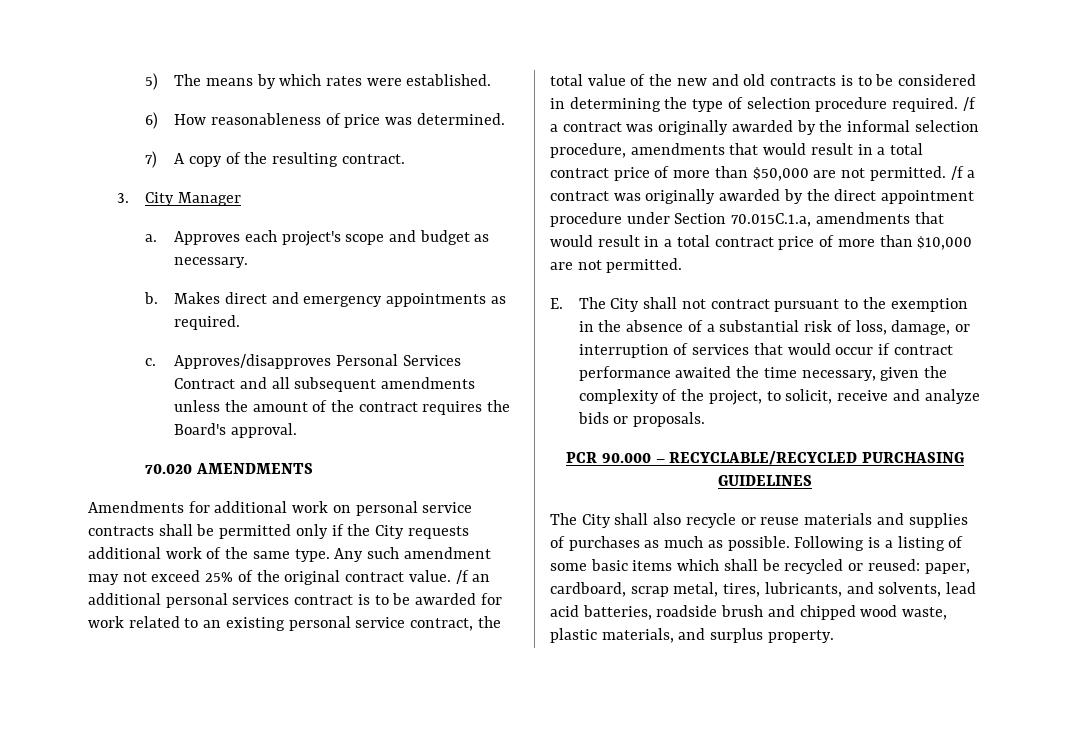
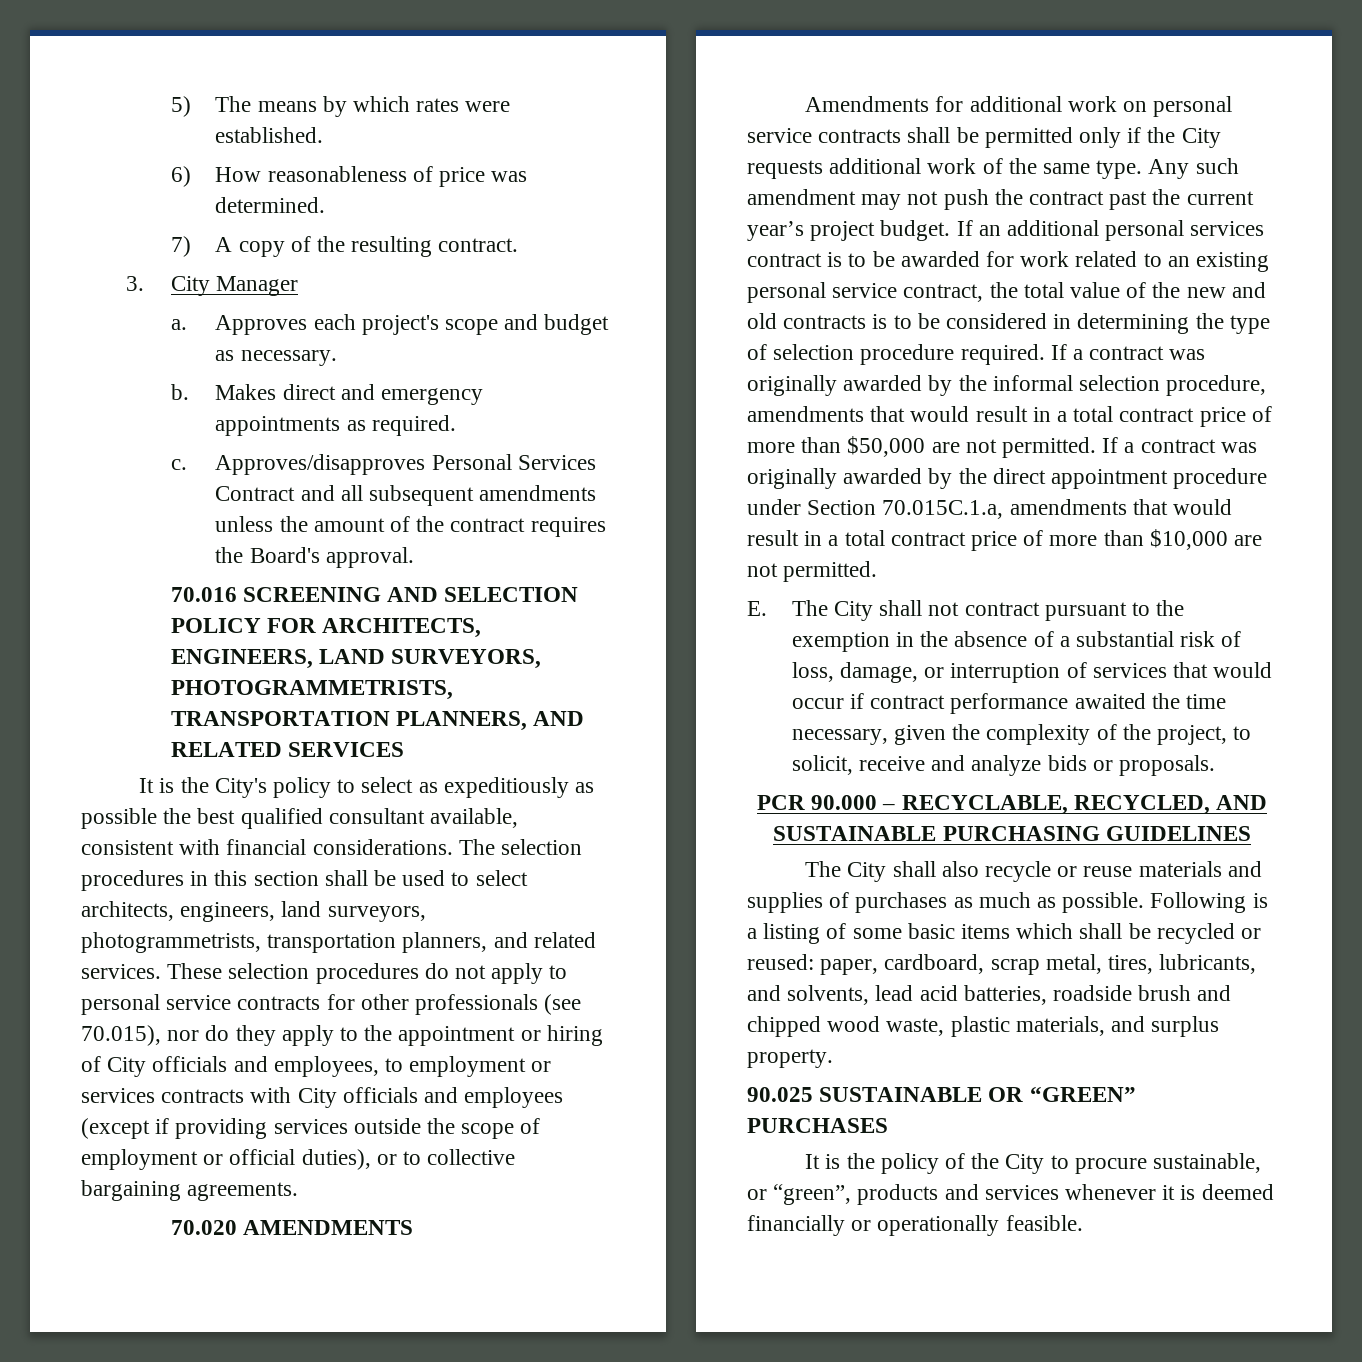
+ 70.016 SCREENING AND SELECTION POLICY FOR ARCHITECTS, ENGINEERS, LAND SURVEYORS, PHOTOGRAMMETRISTS, TRANSPORTATION PLANNERS, AND RELATED SERVICES
+ It is the City's policy to select as expeditiously as possible the best qualified consultant available, consistent with financial considerations. The selection procedures in this section shall be used to select architects, engineers, land surveyors, photogrammetrists, transportation planners, and related services. These selection procedures do not apply to personal service contracts for other professionals (see 70.015), nor do they apply to the appointment or hiring of City officials and employees, to employment or services contracts with City officials and employees (except if providing services outside the scope of employment or official duties), or to collective bargaining agreements.
- Any such amendment may not exceed 25% of the original contract value. /f an additional personal services contract is to be awarded for work related to an existing personal service contract, the total value of the new and old contracts is to be considered in determining the type of selection procedure required.
+ Any such amendment may not push the contract past the current year’s project budget. If an additional personal services contract is to be awarded for work related to an existing personal service contract, the total value of the new and old contracts is to be considered in determining the type of selection procedure required.
- /f a contract was originally awarded by the informal selection procedure, amendments that would result in a total contract price of more than $50,000 are not permitted.
+ If a contract was originally awarded by the informal selection procedure, amendments that would result in a total contract price of more than $50,000 are not permitted.
- /f a contract was originally awarded by the direct appointment procedure under Section 70.015C.1.a, amendments that would result in a total contract price of more than $10,000 are not permitted.
+ If a contract was originally awarded by the direct appointment procedure under Section 70.015C.1.a, amendments that would result in a total contract price of more than $10,000 are not permitted.
- PCR 90.000 – RECYCLABLE/RECYCLED PURCHASING GUIDELINES
+ PCR 90.000 – RECYCLABLE, RECYCLED, AND SUSTAINABLE PURCHASING GUIDELINES
+ 90.025 SUSTAINABLE OR “GREEN” PURCHASES
+ It is the policy of the City to procure sustainable, or “green”, products and services whenever it is deemed financially or operationally feasible.

